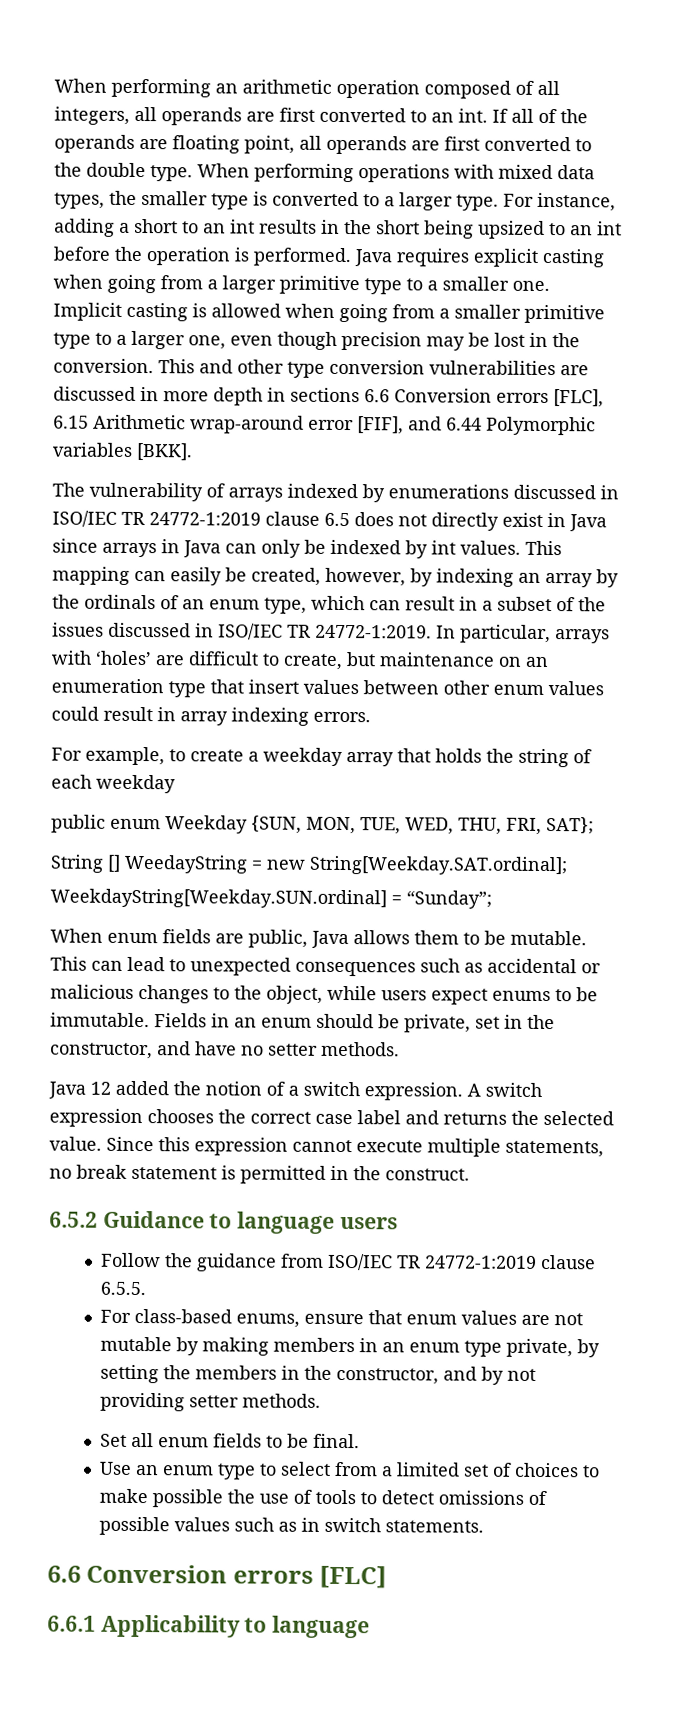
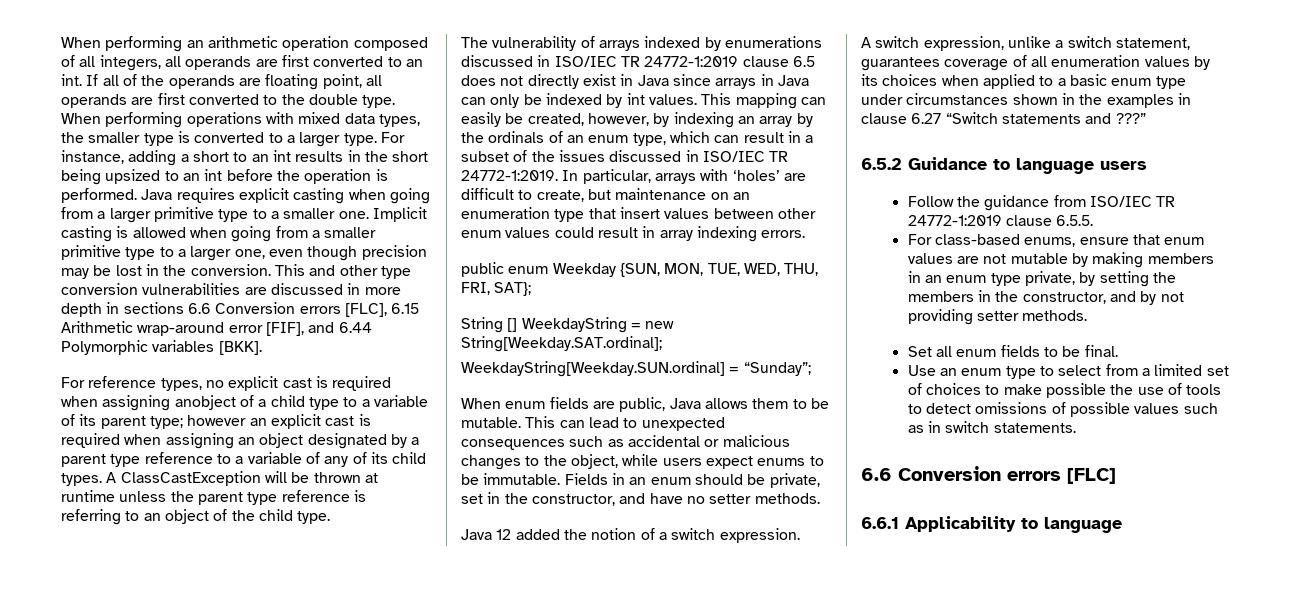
+ For reference types, no explicit cast is required when assigning anobject of a child type to a variable of its parent type; however an explicit cast is required when assigning an object designated by a parent type reference to a variable of any of its child types. A ClassCastException will be thrown at runtime unless the parent type reference is referring to an object of the child type.
- For example, to create a weekday array that holds the string of each weekday
- String [] WeedayString = new String[Weekday.SAT.ordinal];
+ String [] WeekdayString = new String[Weekday.SAT.ordinal];
- Java 12 added the notion of a switch expression. A switch expression chooses the correct case label and returns the selected value. Since this expression cannot execute multiple statements, no break statement is permitted in the construct.
+ Java 12 added the notion of a switch expression.
+ A switch expression, unlike a switch statement, guarantees coverage of all enumeration values by its choices when applied to a basic enum type under circumstances shown in the examples in clause 6.27 “Switch statements and ???”

